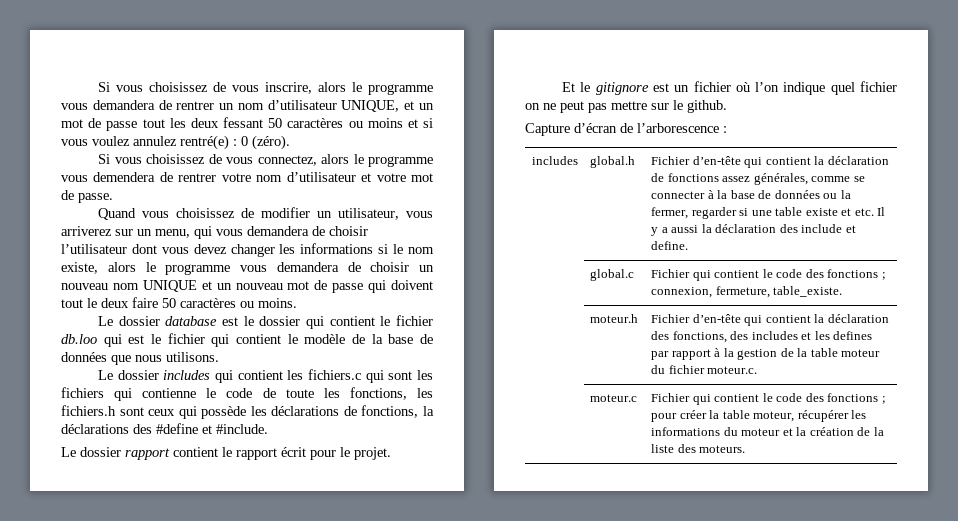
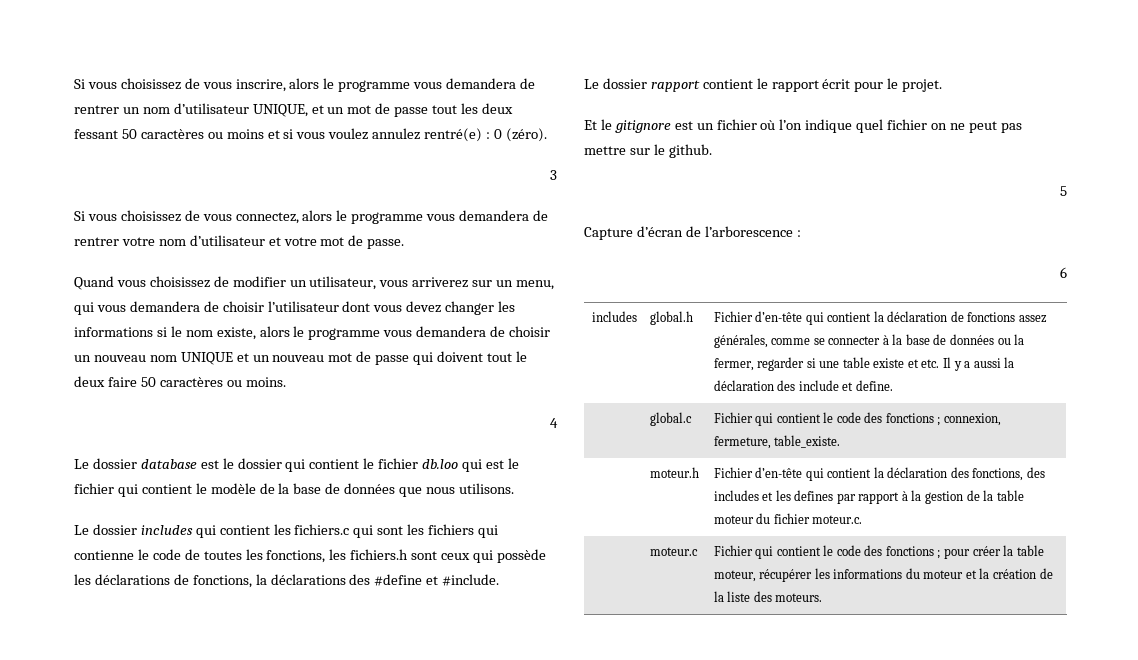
+ 3
- Si vous choisissez de vous connectez, alors le programme vous demendera de rentrer votre nom d’utilisateur et votre mot de passe.
+ Si vous choisissez de vous connectez, alors le programme vous demandera de rentrer votre nom d’utilisateur et votre mot de passe.
+ 4
- Le dossier includes qui contient les fichiers.c qui sont les fichiers qui contienne le code de toute les fonctions, les fichiers.h sont ceux qui possède les déclarations de fonctions, la déclarations des #define et #include.
+ Le dossier includes qui contient les fichiers.c qui sont les fichiers qui contienne le code de toutes les fonctions, les fichiers.h sont ceux qui possède les déclarations de fonctions, la déclarations des #define et #include.
+ 5
+ 6

